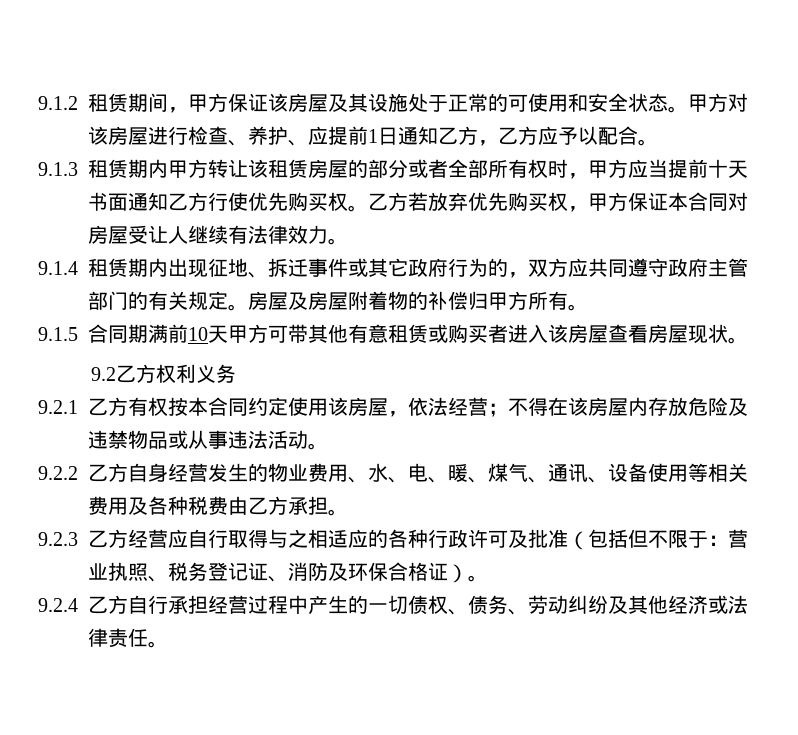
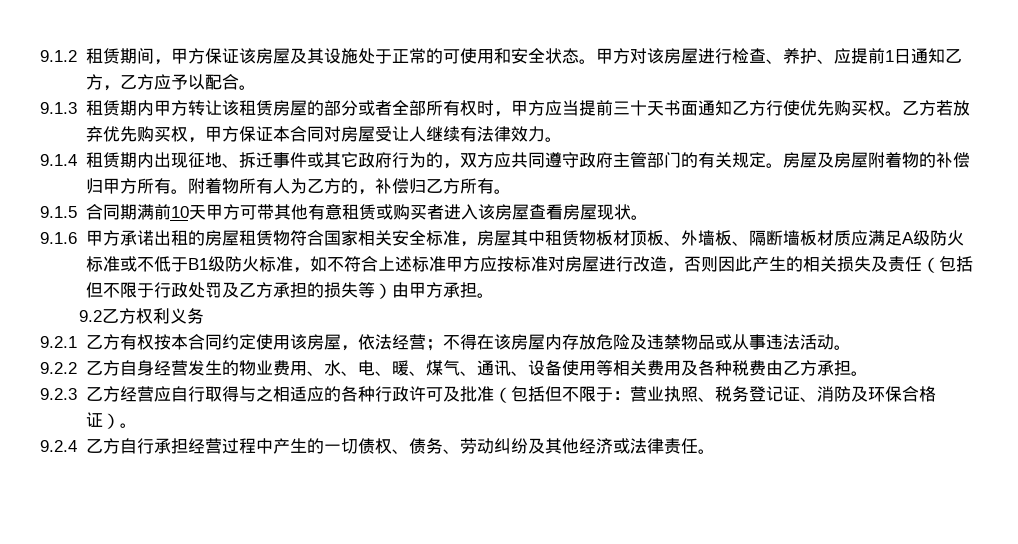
- 9.1.3租赁期内甲方转让该租赁房屋的部分或者全部所有权时，甲方应当提前十天书面通知乙方行使优先购买权。
+ 9.1.3租赁期内甲方转让该租赁房屋的部分或者全部所有权时，甲方应当提前三十天书面通知乙方行使优先购买权。
+ 附着物所有人为乙方的，补偿归乙方所有。
+ 9.1.6甲方承诺出租的房屋租赁物符合国家相关安全标准，房屋其中租赁物板材顶板、外墙板、隔断墙板材质应满足A级防火标准或不低于B1级防火标准，如不符合上述标准甲方应按标准对房屋进行改造，否则因此产生的相关损失及责任（包括但不限于行政处罚及乙方承担的损失等）由甲方承担。

